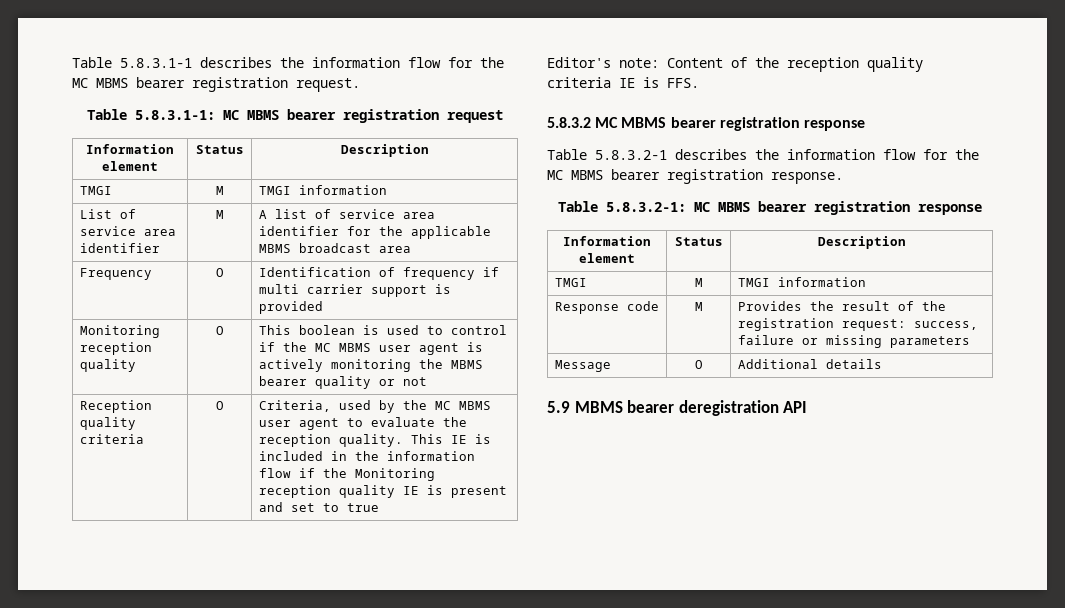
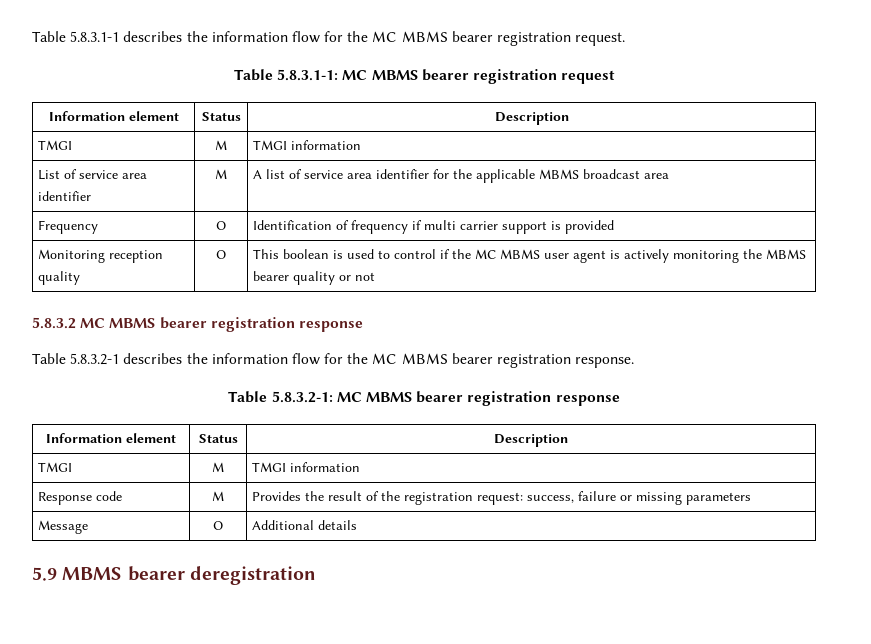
- Reception quality criteria | O | Criteria, used by the MC MBMS user agent to evaluate the reception quality. This IE is included in the information flow if the Monitoring reception quality IE is present and set to true
- Editor's note: Content of the reception quality criteria IE is FFS.
- 5.9 MBMS bearer deregistration API
+ 5.9 MBMS bearer deregistration

